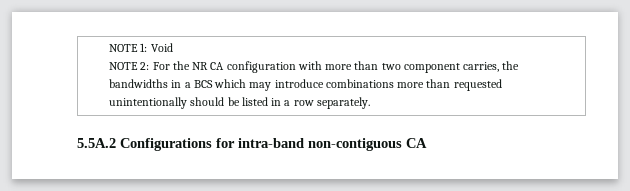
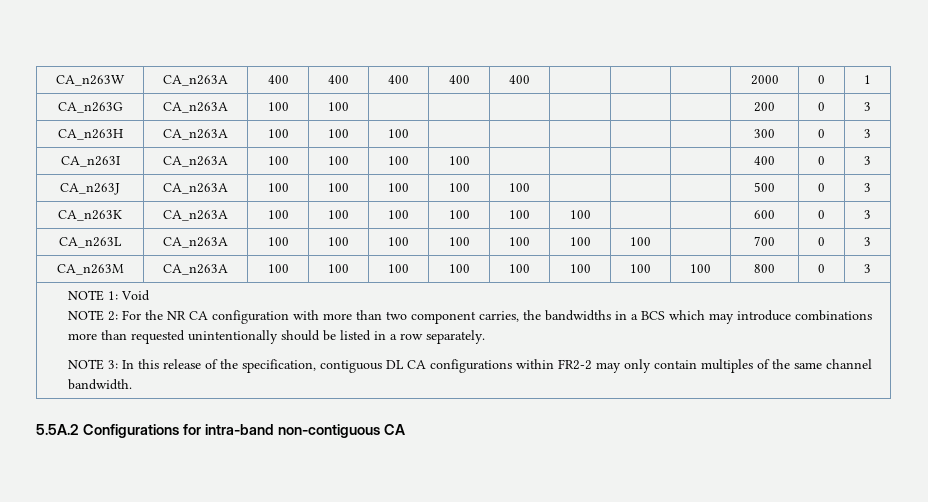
+ CA_n263W | CA_n263A | 400 | 400 | 400 | 400 | 400 | | | | 2000 | 0 | 1
+ CA_n263G | CA_n263A | 100 | 100 | | | | | | | 200 | 0 | 3
+ CA_n263H | CA_n263A | 100 | 100 | 100 | | | | | | 300 | 0 | 3
+ CA_n263I | CA_n263A | 100 | 100 | 100 | 100 | | | | | 400 | 0 | 3
+ CA_n263J | CA_n263A | 100 | 100 | 100 | 100 | 100 | | | | 500 | 0 | 3
+ CA_n263K | CA_n263A | 100 | 100 | 100 | 100 | 100 | 100 | | | 600 | 0 | 3
+ CA_n263L | CA_n263A | 100 | 100 | 100 | 100 | 100 | 100 | 100 | | 700 | 0 | 3
+ CA_n263M | CA_n263A | 100 | 100 | 100 | 100 | 100 | 100 | 100 | 100 | 800 | 0 | 3
+ NOTE 3: In this release of the specification, contiguous DL CA configurations within FR2-2 may only contain multiples of the same channel bandwidth.

